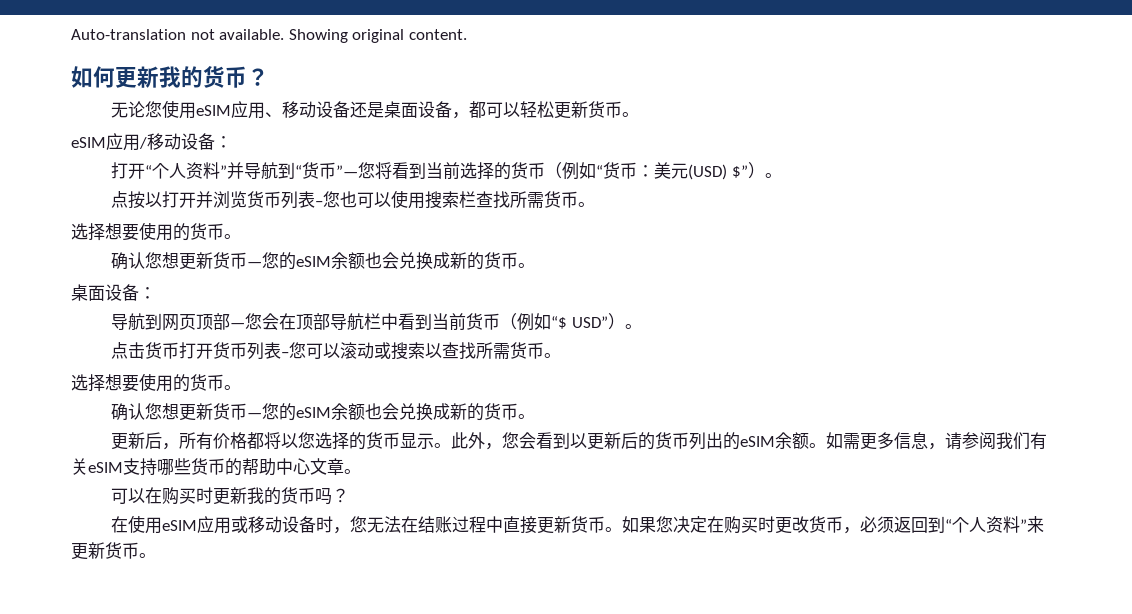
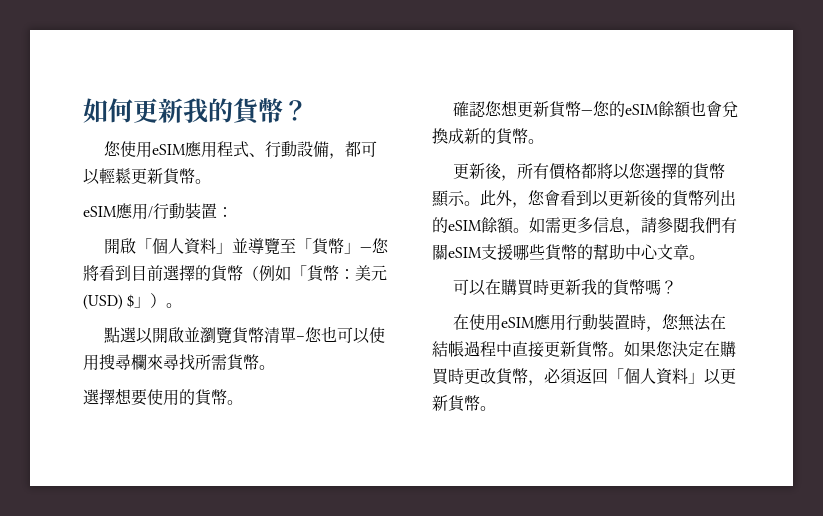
- Auto-translation not available. Showing original content.
- 如何更新我的货币？
- 无论您使用eSIM应用、移动设备还是桌面设备，都可以轻松更新货币。
- eSIM应用/移动设备：
- 打开“个人资料”并导航到“货币”—您将看到当前选择的货币（例如“货币：美元(USD) $”）。
- 点按以打开并浏览货币列表–您也可以使用搜索栏查找所需货币。
- 选择想要使用的货币。
- 确认您想更新货币—您的eSIM余额也会兑换成新的货币。
- 桌面设备：
- 导航到网页顶部—您会在顶部导航栏中看到当前货币（例如“$ USD”）。
- 点击货币打开货币列表–您可以滚动或搜索以查找所需货币。
- 选择想要使用的货币。
- 确认您想更新货币—您的eSIM余额也会兑换成新的货币。
- 更新后，所有价格都将以您选择的货币显示。
+ 如何更新我的貨幣？
+ 您使用eSIM應用程式、行動設備，都可以輕鬆更新貨幣。
+ eSIM應用/行動裝置：
+ 開啟「個人資料」並導覽至「貨幣」—您將看到目前選擇的貨幣（例如「貨幣：美元(USD) $」）。
+ 點選以開啟並瀏覽貨幣清單–您也可以使用搜尋欄來尋找所需貨幣。
+ 選擇想要使用的貨幣。
+ 確認您想更新貨幣—您的eSIM餘額也會兌換成新的貨幣。
+ 更新後，所有價格都將以您選擇的貨幣顯示。
- 此外，您会看到以更新后的货币列出的eSIM余额。
+ 此外，您會看到以更新後的貨幣列出的eSIM餘額。
- 如需更多信息，请参阅我们有关eSIM支持哪些货币的帮助中心文章。
+ 如需更多信息，請參閱我們有關eSIM支援哪些貨幣的幫助中心文章。
- 可以在购买时更新我的货币吗？
+ 可以在購買時更新我的貨幣嗎？
- 在使用eSIM应用或移动设备时，您无法在结账过程中直接更新货币。
+ 在使用eSIM應用行動裝置時，您無法在結帳過程中直接更新貨幣。
- 如果您决定在购买时更改货币，必须返回到“个人资料”来更新货币。
+ 如果您決定在購買時更改貨幣，必須返回「個人資料」以更新貨幣。

